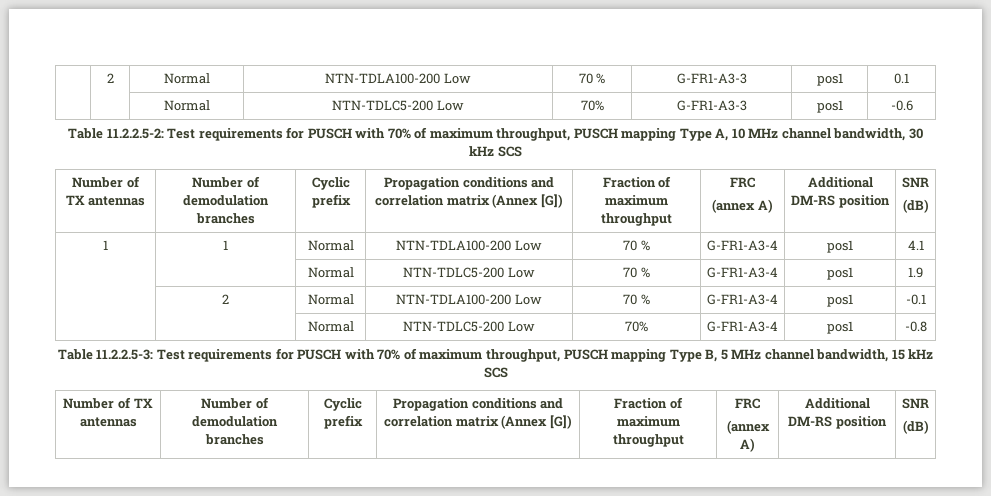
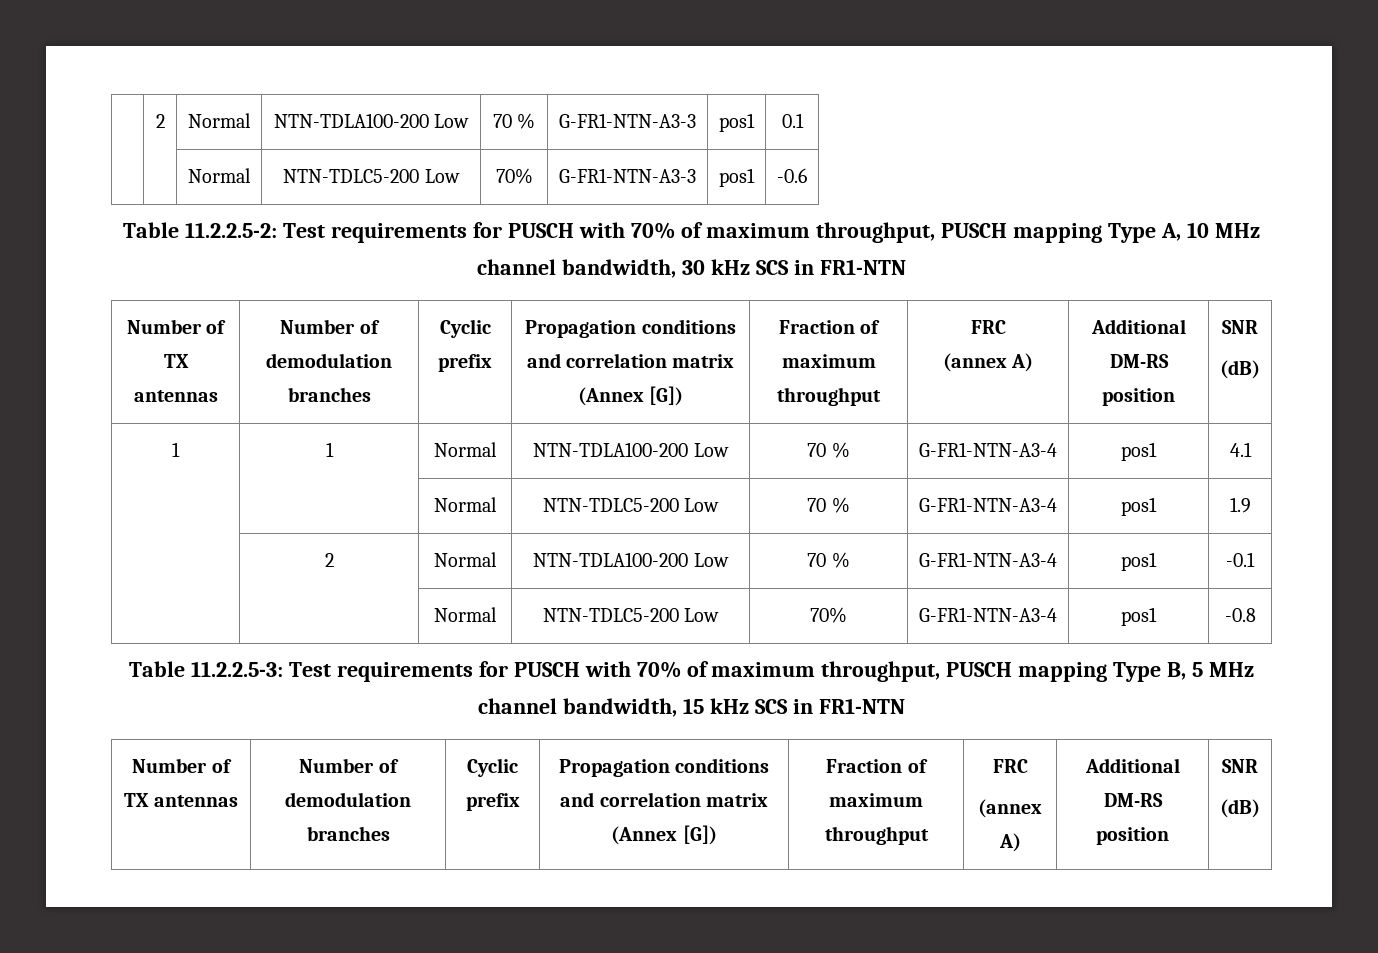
- | 2 | Normal | NTN-TDLA100-200 Low | 70 % | G-FR1-A3-3 | pos1 | 0.1
+ | 2 | Normal | NTN-TDLA100-200 Low | 70 % | G-FR1-NTN-A3-3 | pos1 | 0.1
- | | Normal | NTN-TDLC5-200 Low | 70% | G-FR1-A3-3 | pos1 | -0.6
+ | | Normal | NTN-TDLC5-200 Low | 70% | G-FR1-NTN-A3-3 | pos1 | -0.6
- Table 11.2.2.5-2: Test requirements for PUSCH with 70% of maximum throughput, PUSCH mapping Type A, 10 MHz channel bandwidth, 30 kHz SCS
+ Table 11.2.2.5-2: Test requirements for PUSCH with 70% of maximum throughput, PUSCH mapping Type A, 10 MHz channel bandwidth, 30 kHz SCS in FR1-NTN
- 1 | 1 | Normal | NTN-TDLA100-200 Low | 70 % | G-FR1-A3-4 | pos1 | 4.1
+ 1 | 1 | Normal | NTN-TDLA100-200 Low | 70 % | G-FR1-NTN-A3-4 | pos1 | 4.1
- | | Normal | NTN-TDLC5-200 Low | 70 % | G-FR1-A3-4 | pos1 | 1.9
+ | | Normal | NTN-TDLC5-200 Low | 70 % | G-FR1-NTN-A3-4 | pos1 | 1.9
- | 2 | Normal | NTN-TDLA100-200 Low | 70 % | G-FR1-A3-4 | pos1 | -0.1
+ | 2 | Normal | NTN-TDLA100-200 Low | 70 % | G-FR1-NTN-A3-4 | pos1 | -0.1
- | | Normal | NTN-TDLC5-200 Low | 70% | G-FR1-A3-4 | pos1 | -0.8
+ | | Normal | NTN-TDLC5-200 Low | 70% | G-FR1-NTN-A3-4 | pos1 | -0.8
- Table 11.2.2.5-3: Test requirements for PUSCH with 70% of maximum throughput, PUSCH mapping Type B, 5 MHz channel bandwidth, 15 kHz SCS
+ Table 11.2.2.5-3: Test requirements for PUSCH with 70% of maximum throughput, PUSCH mapping Type B, 5 MHz channel bandwidth, 15 kHz SCS in FR1-NTN

